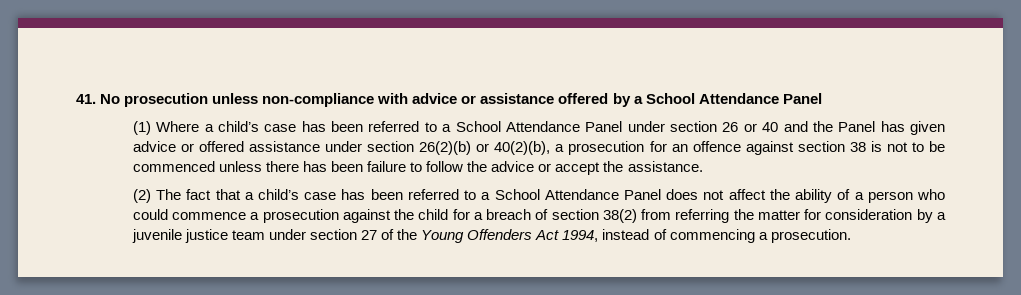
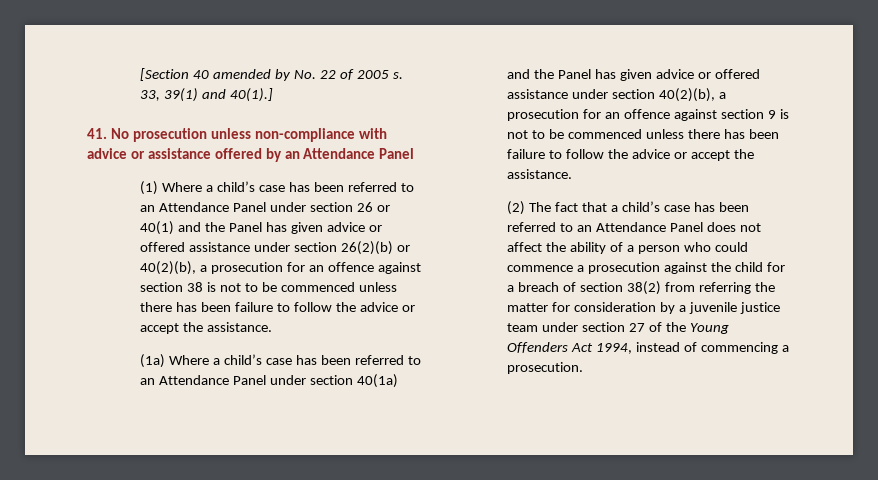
+ [Section 40 amended by No. 22 of 2005 s. 33, 39(1) and 40(1).]
- 41. No prosecution unless non-compliance with advice or assistance offered by a School Attendance Panel
+ 41. No prosecution unless non-compliance with advice or assistance offered by an Attendance Panel
- (1) Where a child’s case has been referred to a School Attendance Panel under section 26 or 40 and the Panel has given advice or offered assistance under section 26(2)(b) or 40(2)(b), a prosecution for an offence against section 38 is not to be commenced unless there has been failure to follow the advice or accept the assistance.
+ (1) Where a child’s case has been referred to an Attendance Panel under section 26 or 40(1) and the Panel has given advice or offered assistance under section 26(2)(b) or 40(2)(b), a prosecution for an offence against section 38 is not to be commenced unless there has been failure to follow the advice or accept the assistance.
+ (1a) Where a child’s case has been referred to an Attendance Panel under section 40(1a) and the Panel has given advice or offered assistance under section 40(2)(b), a prosecution for an offence against section 9 is not to be commenced unless there has been failure to follow the advice or accept the assistance.
- (2) The fact that a child’s case has been referred to a School Attendance Panel does not affect the ability of a person who could commence a prosecution against the child for a breach of section 38(2) from referring the matter for consideration by a juvenile justice team under section 27 of the Young Offenders Act 1994, instead of commencing a prosecution.
+ (2) The fact that a child’s case has been referred to an Attendance Panel does not affect the ability of a person who could commence a prosecution against the child for a breach of section 38(2) from referring the matter for consideration by a juvenile justice team under section 27 of the Young Offenders Act 1994, instead of commencing a prosecution.

